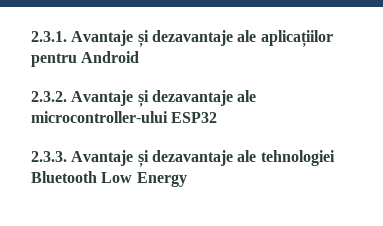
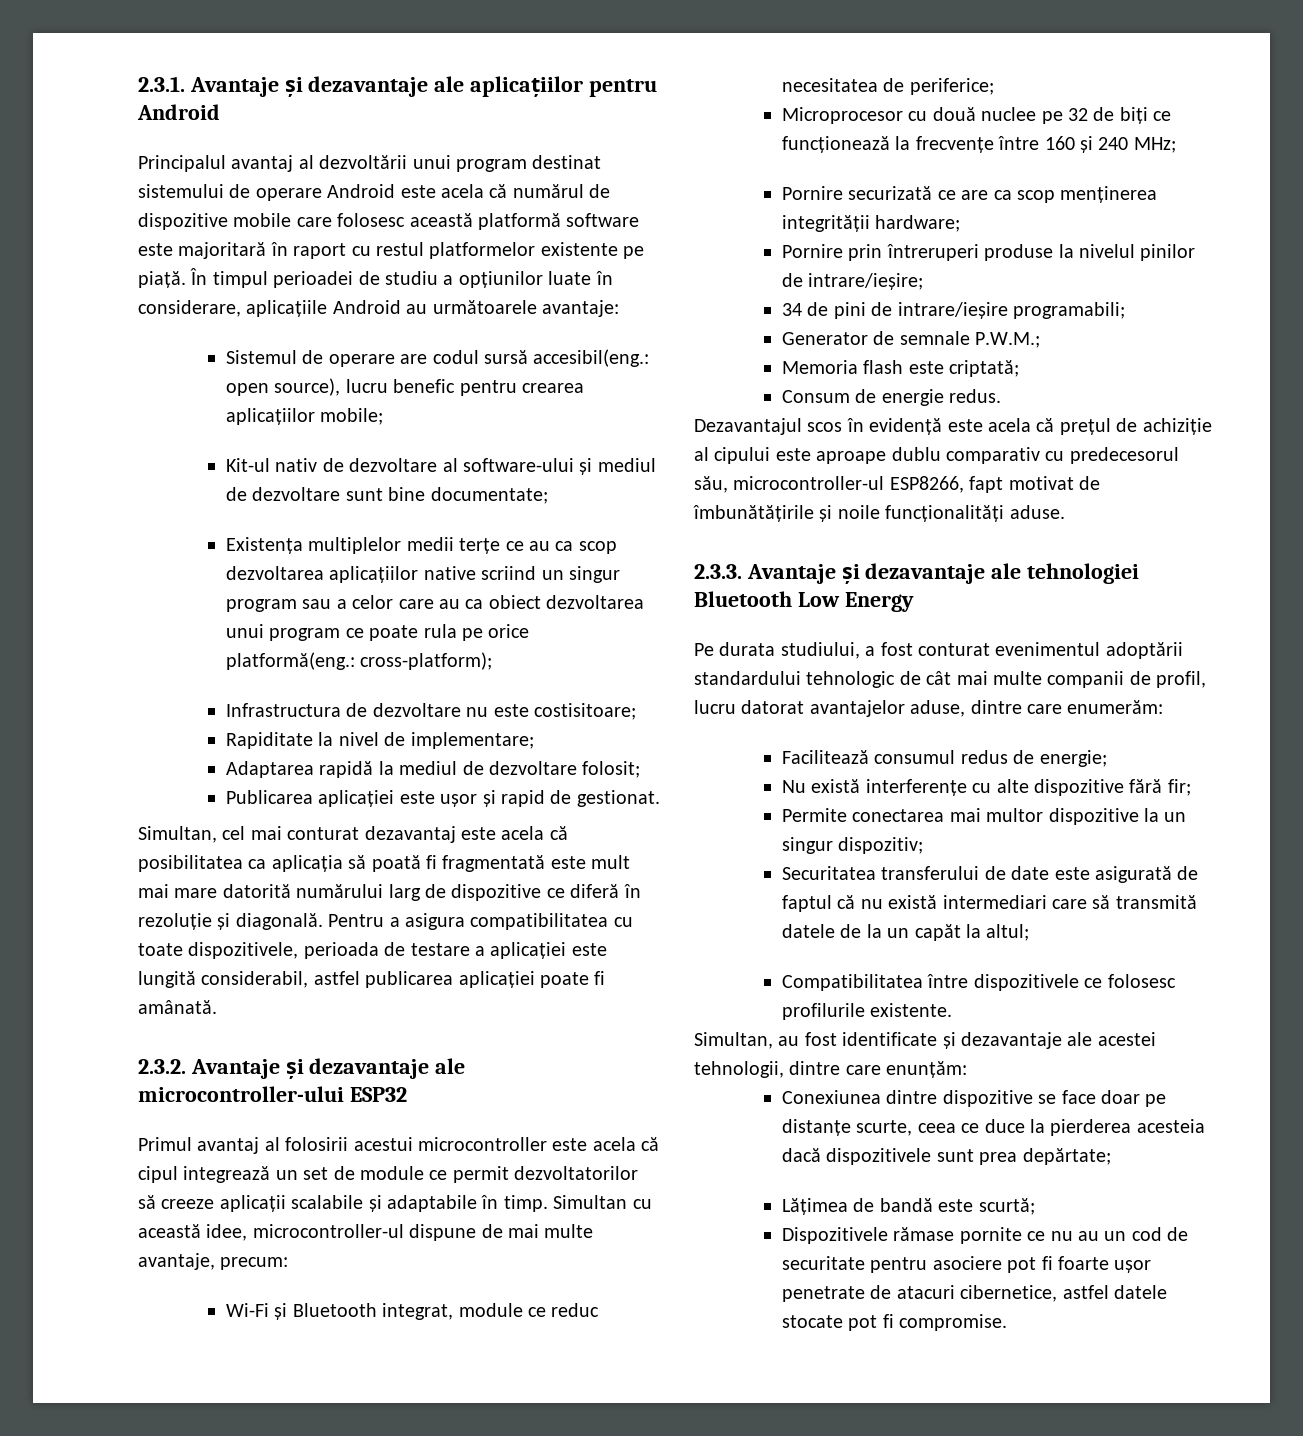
+ Principalul avantaj al dezvoltării unui program destinat sistemului de operare Android este acela că numărul de dispozitive mobile care folosesc această platformă software este majoritară în raport cu restul platformelor existente pe piață. În timpul perioadei de studiu a opțiunilor luate în considerare, aplicațiile Android au următoarele avantaje:
+ Sistemul de operare are codul sursă accesibil(eng.: open source), lucru benefic pentru crearea aplicațiilor mobile;
+ Kit-ul nativ de dezvoltare al software-ului și mediul de dezvoltare sunt bine documentate;
+ Existența multiplelor medii terțe ce au ca scop dezvoltarea aplicațiilor native scriind un singur program sau a celor care au ca obiect dezvoltarea unui program ce poate rula pe orice platformă(eng.: cross-platform);
+ Infrastructura de dezvoltare nu este costisitoare;
+ Rapiditate la nivel de implementare;
+ Adaptarea rapidă la mediul de dezvoltare folosit;
+ Publicarea aplicației este ușor și rapid de gestionat.
+ Simultan, cel mai conturat dezavantaj este acela că posibilitatea ca aplicația să poată fi fragmentată este mult mai mare datorită numărului larg de dispozitive ce diferă în rezoluție și diagonală. Pentru a asigura compatibilitatea cu toate dispozitivele, perioada de testare a aplicației este lungită considerabil, astfel publicarea aplicației poate fi amânată.
+ Primul avantaj al folosirii acestui microcontroller este acela că cipul integrează un set de module ce permit dezvoltatorilor să creeze aplicații scalabile și adaptabile în timp. Simultan cu această idee, microcontroller-ul dispune de mai multe avantaje, precum:
+ Wi-Fi și Bluetooth integrat, module ce reduc necesitatea de periferice;
+ Microprocesor cu două nuclee pe 32 de biți ce funcționează la frecvențe între 160 și 240 MHz;
+ Pornire securizată ce are ca scop menținerea integrității hardware;
+ Pornire prin întreruperi produse la nivelul pinilor de intrare/ieșire;
+ 34 de pini de intrare/ieșire programabili;
+ Generator de semnale P.W.M.;
+ Memoria flash este criptată;
+ Consum de energie redus.
+ Dezavantajul scos în evidență este acela că prețul de achiziție al cipului este aproape dublu comparativ cu predecesorul său, microcontroller-ul ESP8266, fapt motivat de îmbunătățirile și noile funcționalități aduse.
+ Pe durata studiului, a fost conturat evenimentul adoptării standardului tehnologic de cât mai multe companii de profil, lucru datorat avantajelor aduse, dintre care enumerăm:
+ Facilitează consumul redus de energie;
+ Nu există interferențe cu alte dispozitive fără fir;
+ Permite conectarea mai multor dispozitive la un singur dispozitiv;
+ Securitatea transferului de date este asigurată de faptul că nu există intermediari care să transmită datele de la un capăt la altul;
+ Compatibilitatea între dispozitivele ce folosesc profilurile existente.
+ Simultan, au fost identificate și dezavantaje ale acestei tehnologii, dintre care enunțăm:
+ Conexiunea dintre dispozitive se face doar pe distanțe scurte, ceea ce duce la pierderea acesteia dacă dispozitivele sunt prea depărtate;
+ Lățimea de bandă este scurtă;
+ Dispozitivele rămase pornite ce nu au un cod de securitate pentru asociere pot fi foarte ușor penetrate de atacuri cibernetice, astfel datele stocate pot fi compromise.

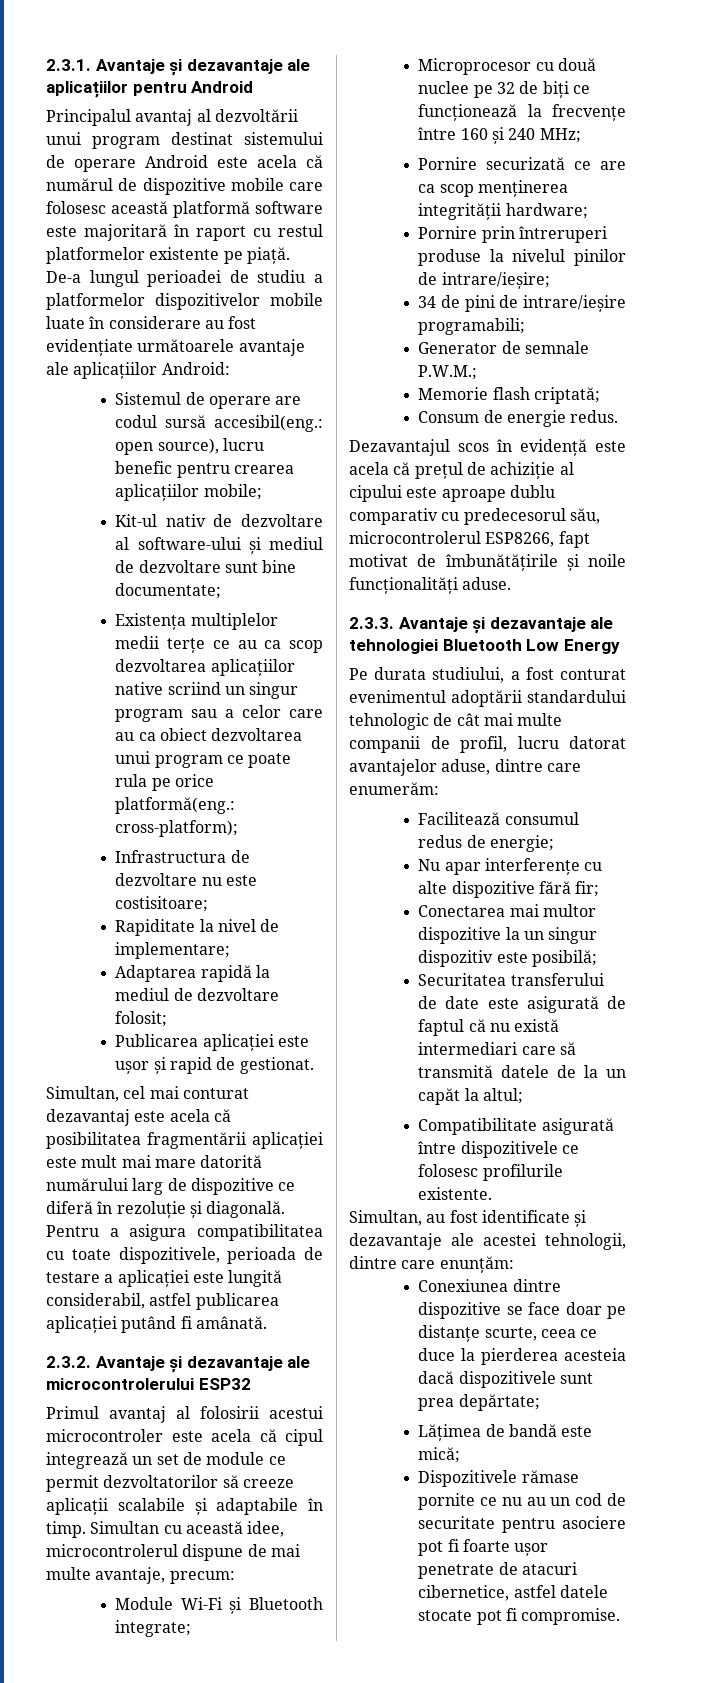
- În timpul perioadei de studiu a opțiunilor luate în considerare, aplicațiile Android au următoarele avantaje:
+ De-a lungul perioadei de studiu a platformelor dispozitivelor mobile luate în considerare au fost evidențiate următoarele avantaje ale aplicațiilor Android:
- Simultan, cel mai conturat dezavantaj este acela că posibilitatea ca aplicația să poată fi fragmentată este mult mai mare datorită numărului larg de dispozitive ce diferă în rezoluție și diagonală.
+ Simultan, cel mai conturat dezavantaj este acela că posibilitatea fragmentării aplicației este mult mai mare datorită numărului larg de dispozitive ce diferă în rezoluție și diagonală.
- Pentru a asigura compatibilitatea cu toate dispozitivele, perioada de testare a aplicației este lungită considerabil, astfel publicarea aplicației poate fi amânată.
+ Pentru a asigura compatibilitatea cu toate dispozitivele, perioada de testare a aplicației este lungită considerabil, astfel publicarea aplicației putând fi amânată.
- 2.3.2. Avantaje și dezavantaje ale microcontroller-ului ESP32
+ 2.3.2. Avantaje și dezavantaje ale microcontrolerului ESP32
- Primul avantaj al folosirii acestui microcontroller este acela că cipul integrează un set de module ce permit dezvoltatorilor să creeze aplicații scalabile și adaptabile în timp.
+ Primul avantaj al folosirii acestui microcontroler este acela că cipul integrează un set de module ce permit dezvoltatorilor să creeze aplicații scalabile și adaptabile în timp.
- Simultan cu această idee, microcontroller-ul dispune de mai multe avantaje, precum:
+ Simultan cu această idee, microcontrolerul dispune de mai multe avantaje, precum:
- Wi-Fi și Bluetooth integrat, module ce reduc necesitatea de periferice;
+ Module Wi-Fi și Bluetooth integrate;
- Memoria flash este criptată;
+ Memorie flash criptată;
- Dezavantajul scos în evidență este acela că prețul de achiziție al cipului este aproape dublu comparativ cu predecesorul său, microcontroller-ul ESP8266, fapt motivat de îmbunătățirile și noile funcționalități aduse.
+ Dezavantajul scos în evidență este acela că prețul de achiziție al cipului este aproape dublu comparativ cu predecesorul său, microcontrolerul ESP8266, fapt motivat de îmbunătățirile și noile funcționalități aduse.
- Nu există interferențe cu alte dispozitive fără fir;
+ Nu apar interferențe cu alte dispozitive fără fir;
- Permite conectarea mai multor dispozitive la un singur dispozitiv;
+ Conectarea mai multor dispozitive la un singur dispozitiv este posibilă;
- Compatibilitatea între dispozitivele ce folosesc profilurile existente.
+ Compatibilitate asigurată între dispozitivele ce folosesc profilurile existente.
- Lățimea de bandă este scurtă;
+ Lățimea de bandă este mică;

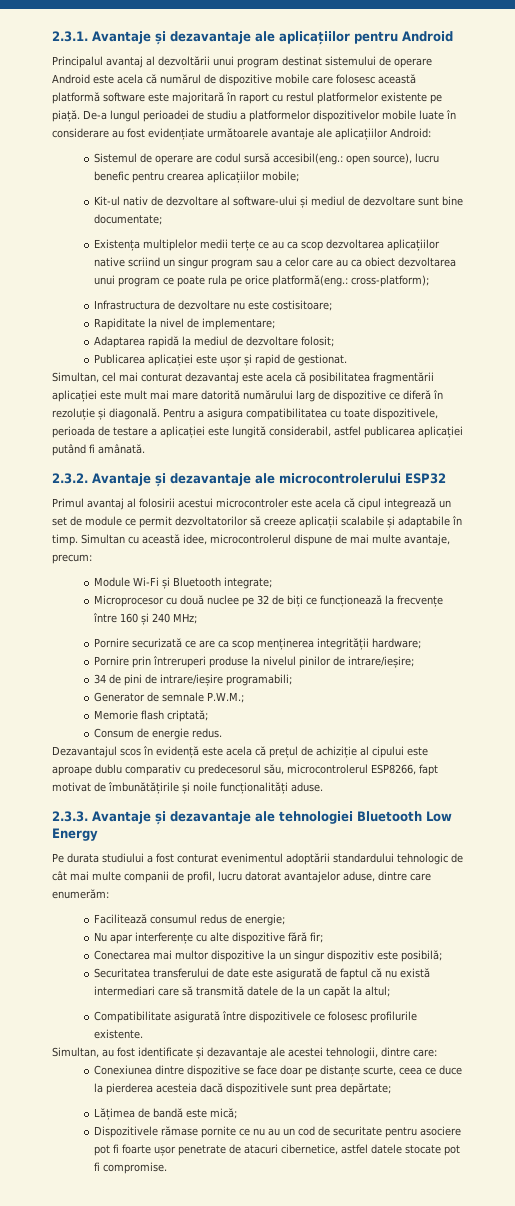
- Pe durata studiului, a fost conturat evenimentul adoptării standardului tehnologic de cât mai multe companii de profil, lucru datorat avantajelor aduse, dintre care enumerăm:
+ Pe durata studiului a fost conturat evenimentul adoptării standardului tehnologic de cât mai multe companii de profil, lucru datorat avantajelor aduse, dintre care enumerăm:
- Simultan, au fost identificate și dezavantaje ale acestei tehnologii, dintre care enunțăm:
+ Simultan, au fost identificate și dezavantaje ale acestei tehnologii, dintre care:

